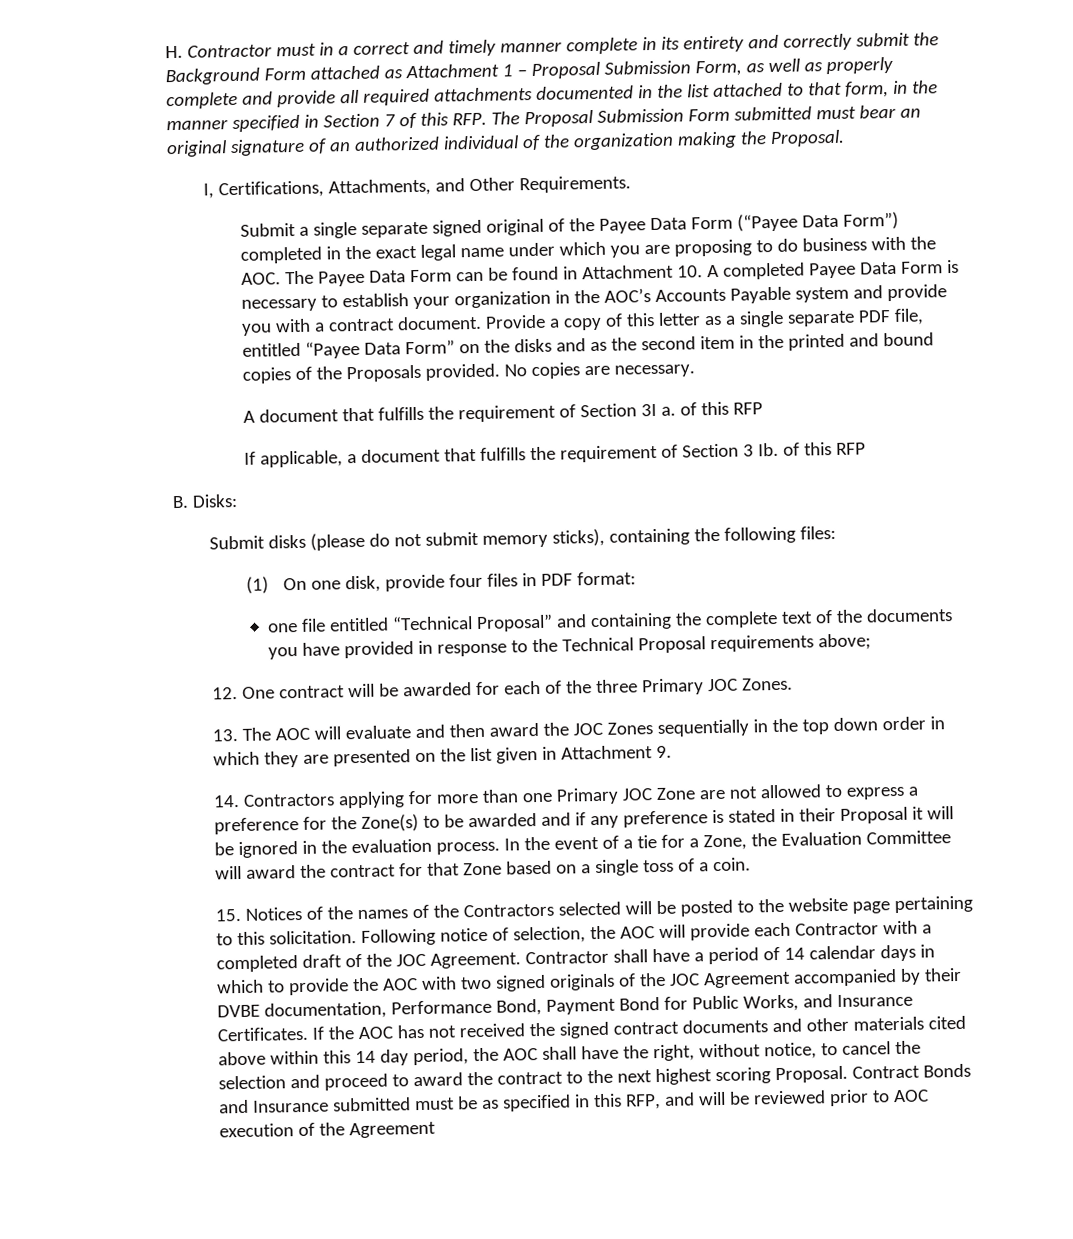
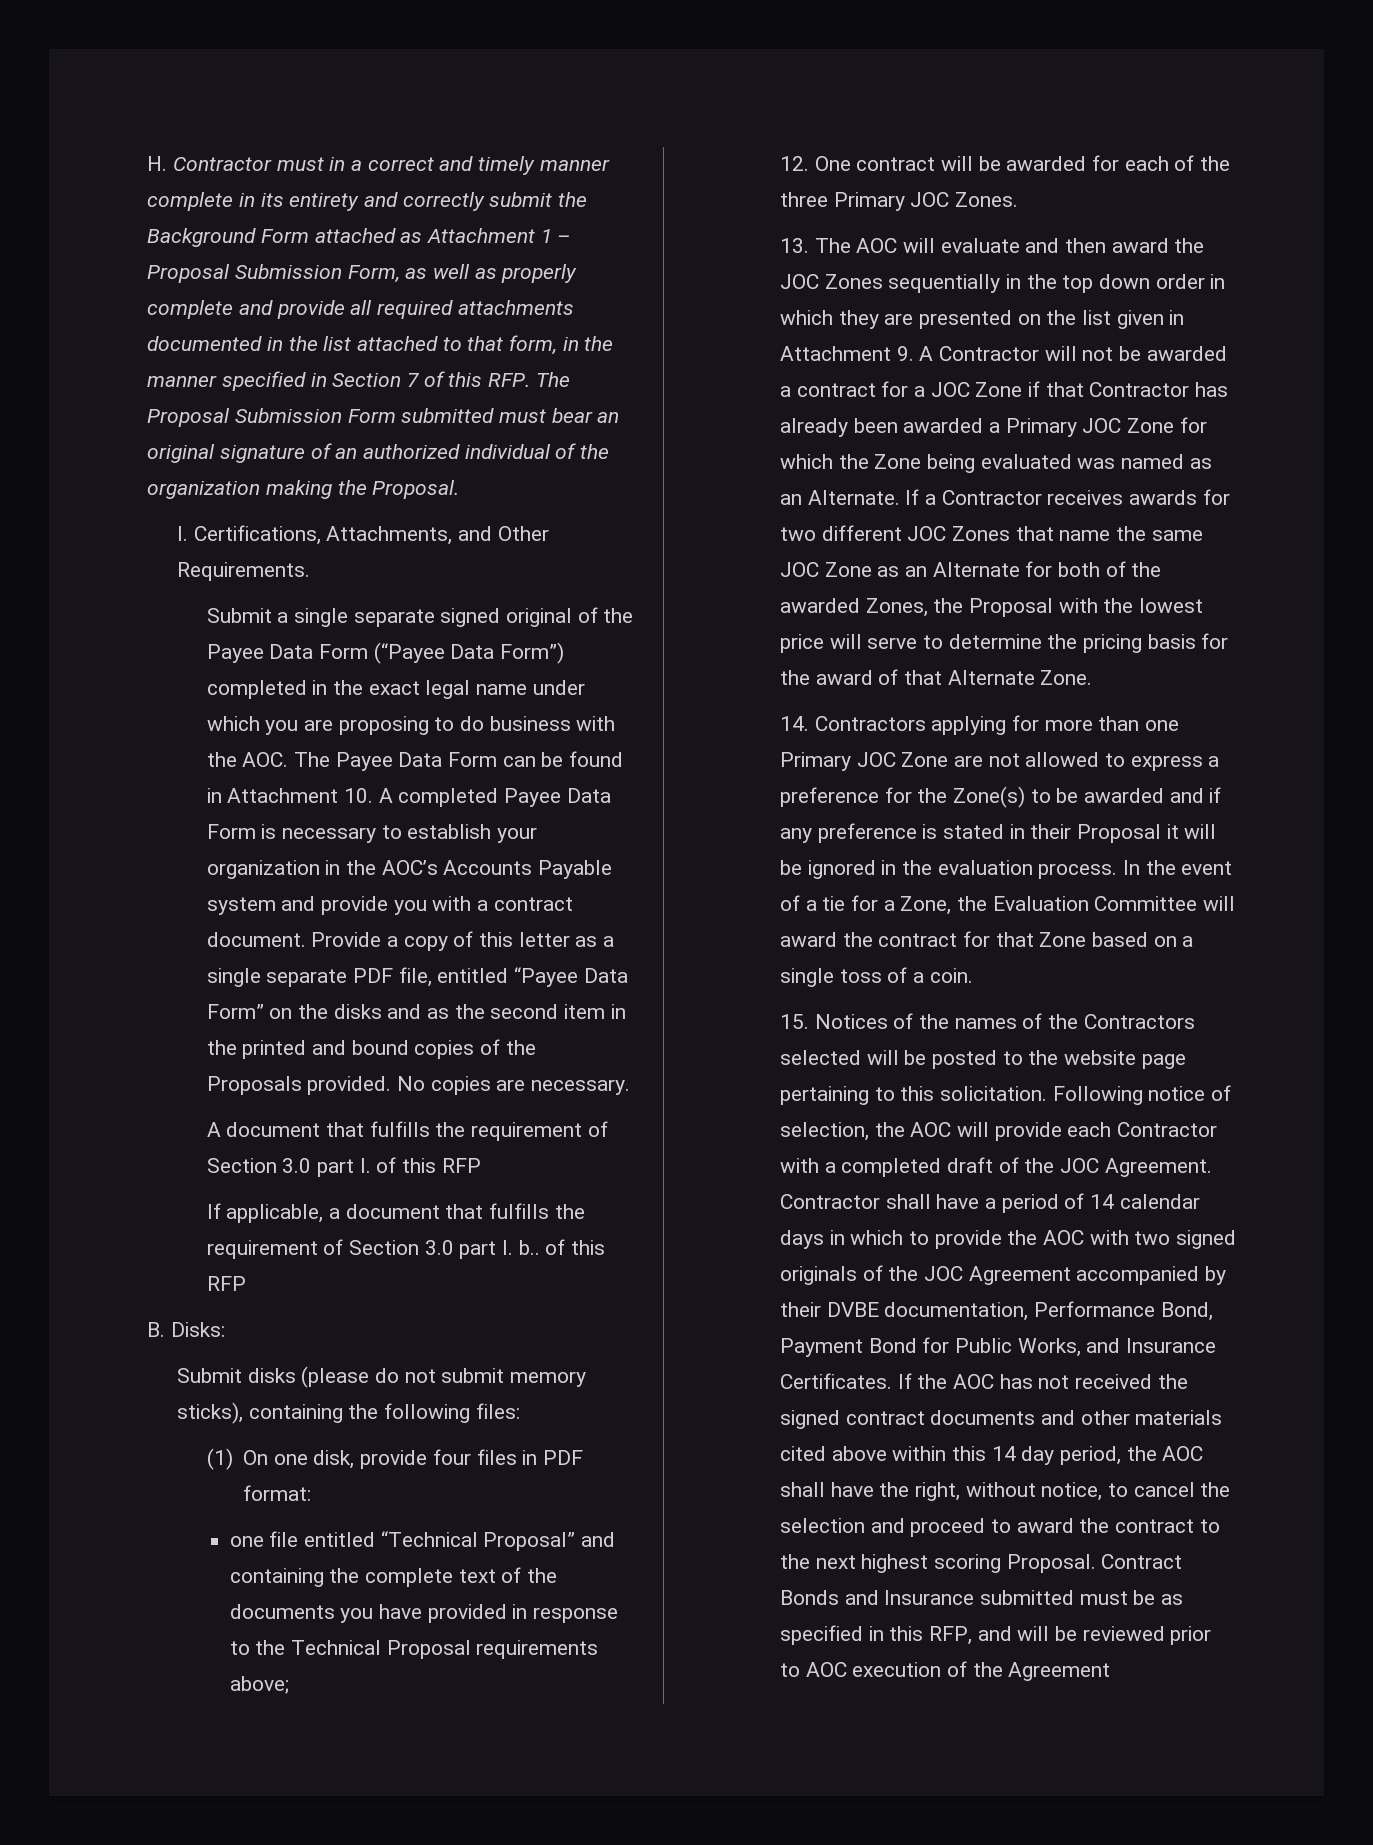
- I, Certifications, Attachments, and Other Requirements.
+ I. Certifications, Attachments, and Other Requirements.
- A document that fulfills the requirement of Section 3I a. of this RFP
+ A document that fulfills the requirement of Section 3.0 part I. of this RFP
- If applicable, a document that fulfills the requirement of Section 3 Ib. of this RFP
+ If applicable, a document that fulfills the requirement of Section 3.0 part I. b.. of this RFP
- 13. The AOC will evaluate and then award the JOC Zones sequentially in the top down order in which they are presented on the list given in Attachment 9.
+ 13. The AOC will evaluate and then award the JOC Zones sequentially in the top down order in which they are presented on the list given in Attachment 9. A Contractor will not be awarded a contract for a JOC Zone if that Contractor has already been awarded a Primary JOC Zone for which the Zone being evaluated was named as an Alternate. If a Contractor receives awards for two different JOC Zones that name the same JOC Zone as an Alternate for both of the awarded Zones, the Proposal with the lowest price will serve to determine the pricing basis for the award of that Alternate Zone.

